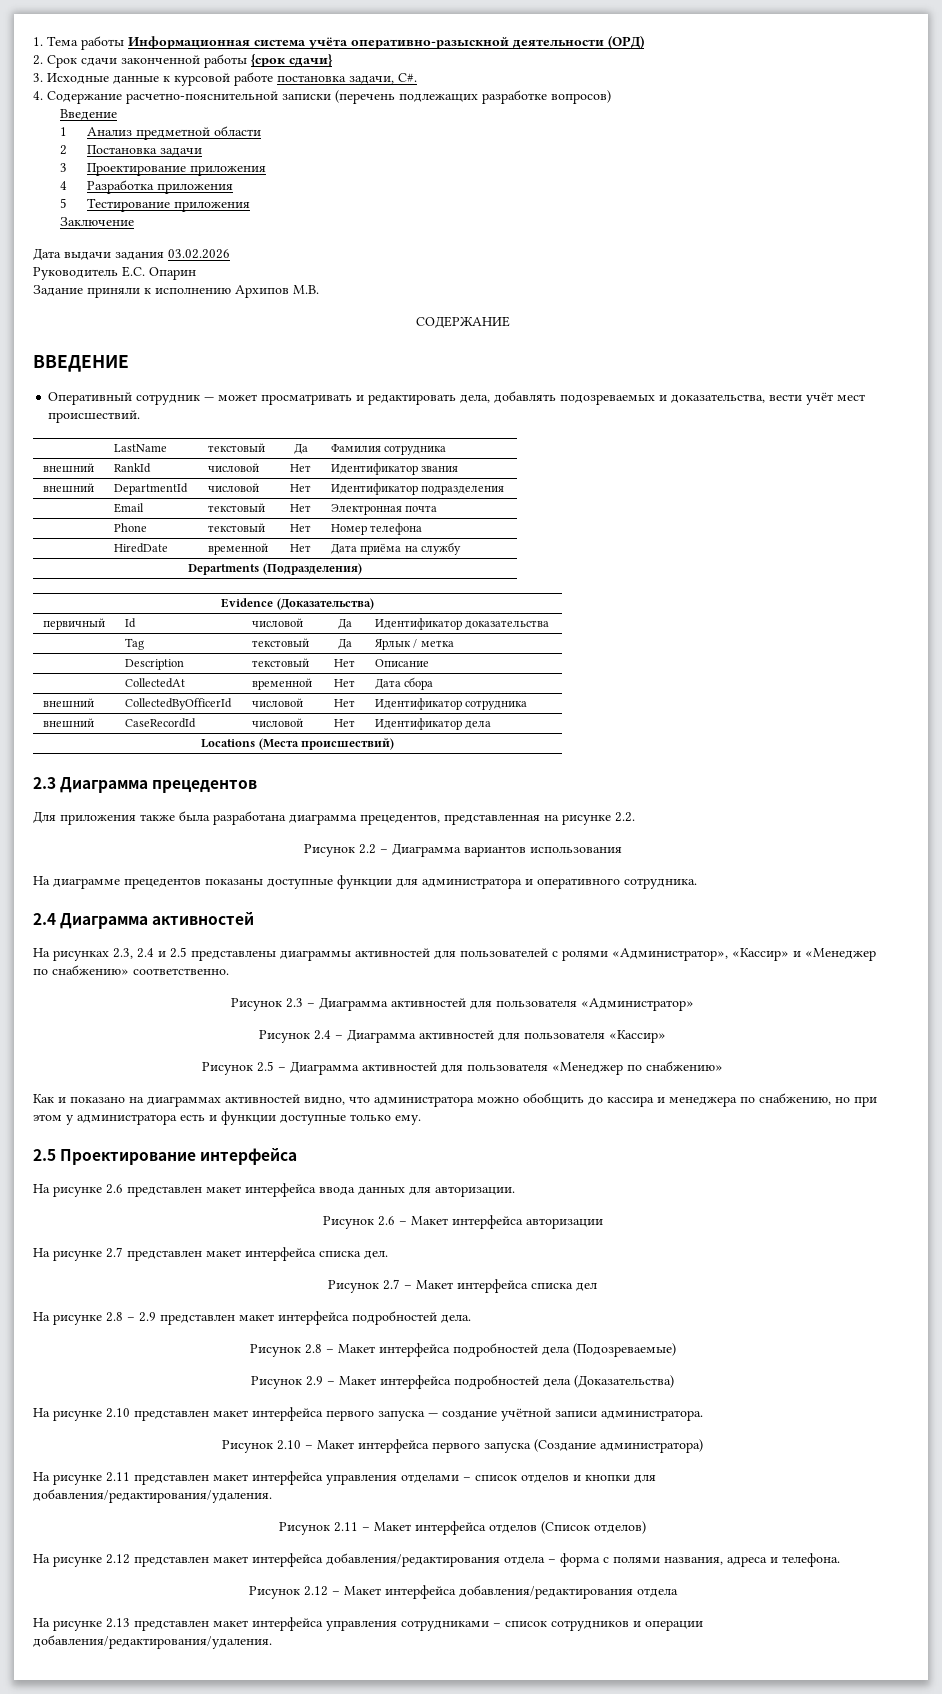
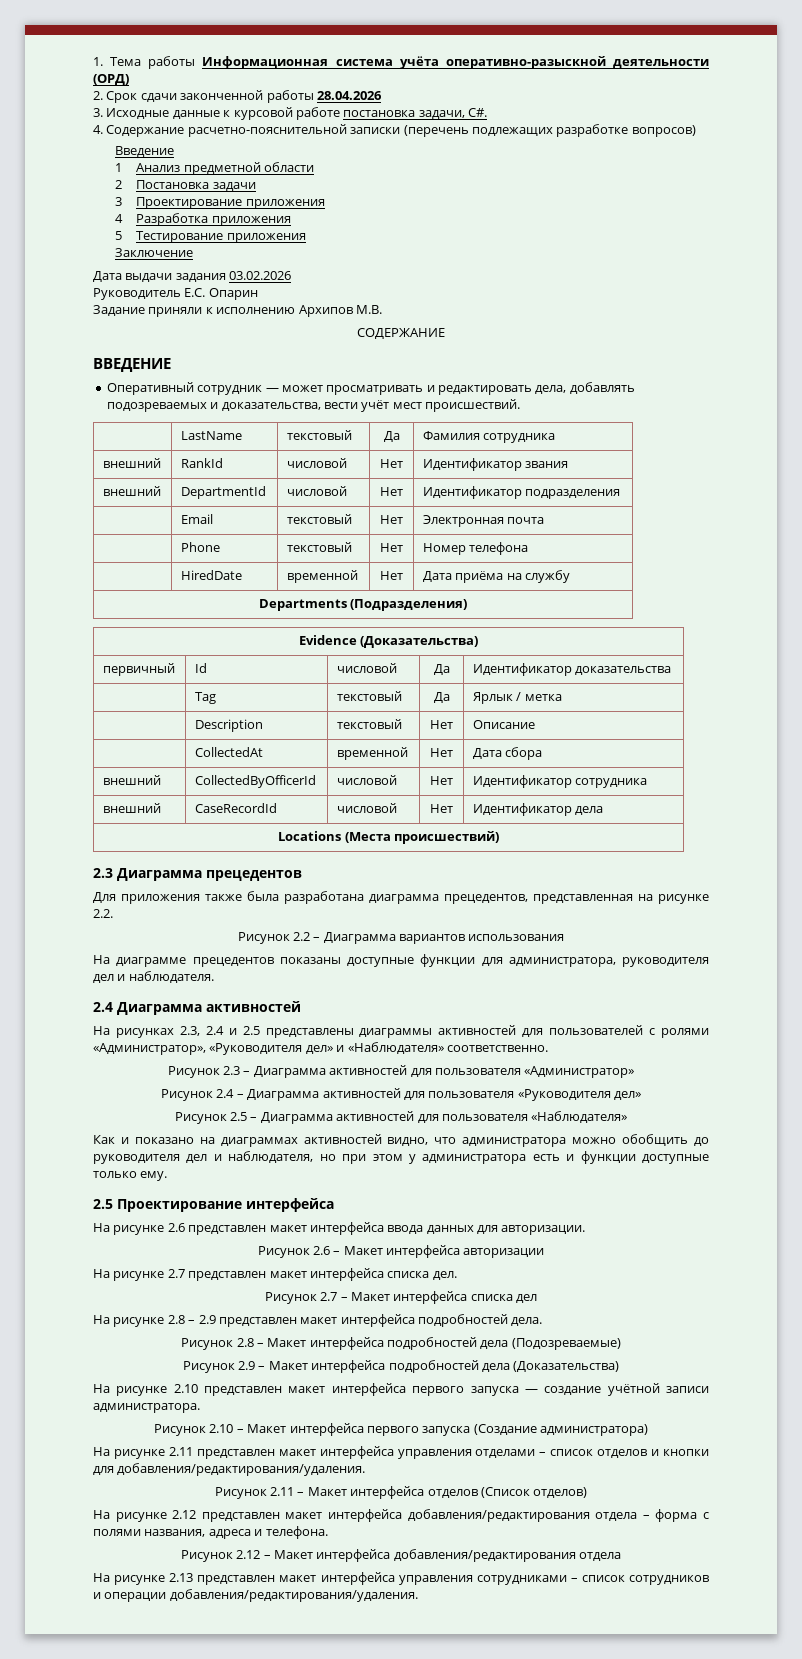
- 2. Срок сдачи законченной работы {срок сдачи}
+ 2. Срок сдачи законченной работы 28.04.2026
- На диаграмме прецедентов показаны доступные функции для администратора и оперативного сотрудника.
+ На диаграмме прецедентов показаны доступные функции для администратора, руководителя дел и наблюдателя.
- На рисунках 2.3, 2.4 и 2.5 представлены диаграммы активностей для пользователей с ролями «Администратор», «Кассир» и «Менеджер по снабжению» соответственно.
+ На рисунках 2.3, 2.4 и 2.5 представлены диаграммы активностей для пользователей с ролями «Администратор», «Руководителя дел» и «Наблюдателя» соответственно.
- Рисунок 2.4 – Диаграмма активностей для пользователя «Кассир»
+ Рисунок 2.4 – Диаграмма активностей для пользователя «Руководителя дел»
- Рисунок 2.5 – Диаграмма активностей для пользователя «Менеджер по снабжению»
+ Рисунок 2.5 – Диаграмма активностей для пользователя «Наблюдателя»
- Как и показано на диаграммах активностей видно, что администратора можно обобщить до кассира и менеджера по снабжению, но при этом у администратора есть и функции доступные только ему.
+ Как и показано на диаграммах активностей видно, что администратора можно обобщить до руководителя дел и наблюдателя, но при этом у администратора есть и функции доступные только ему.

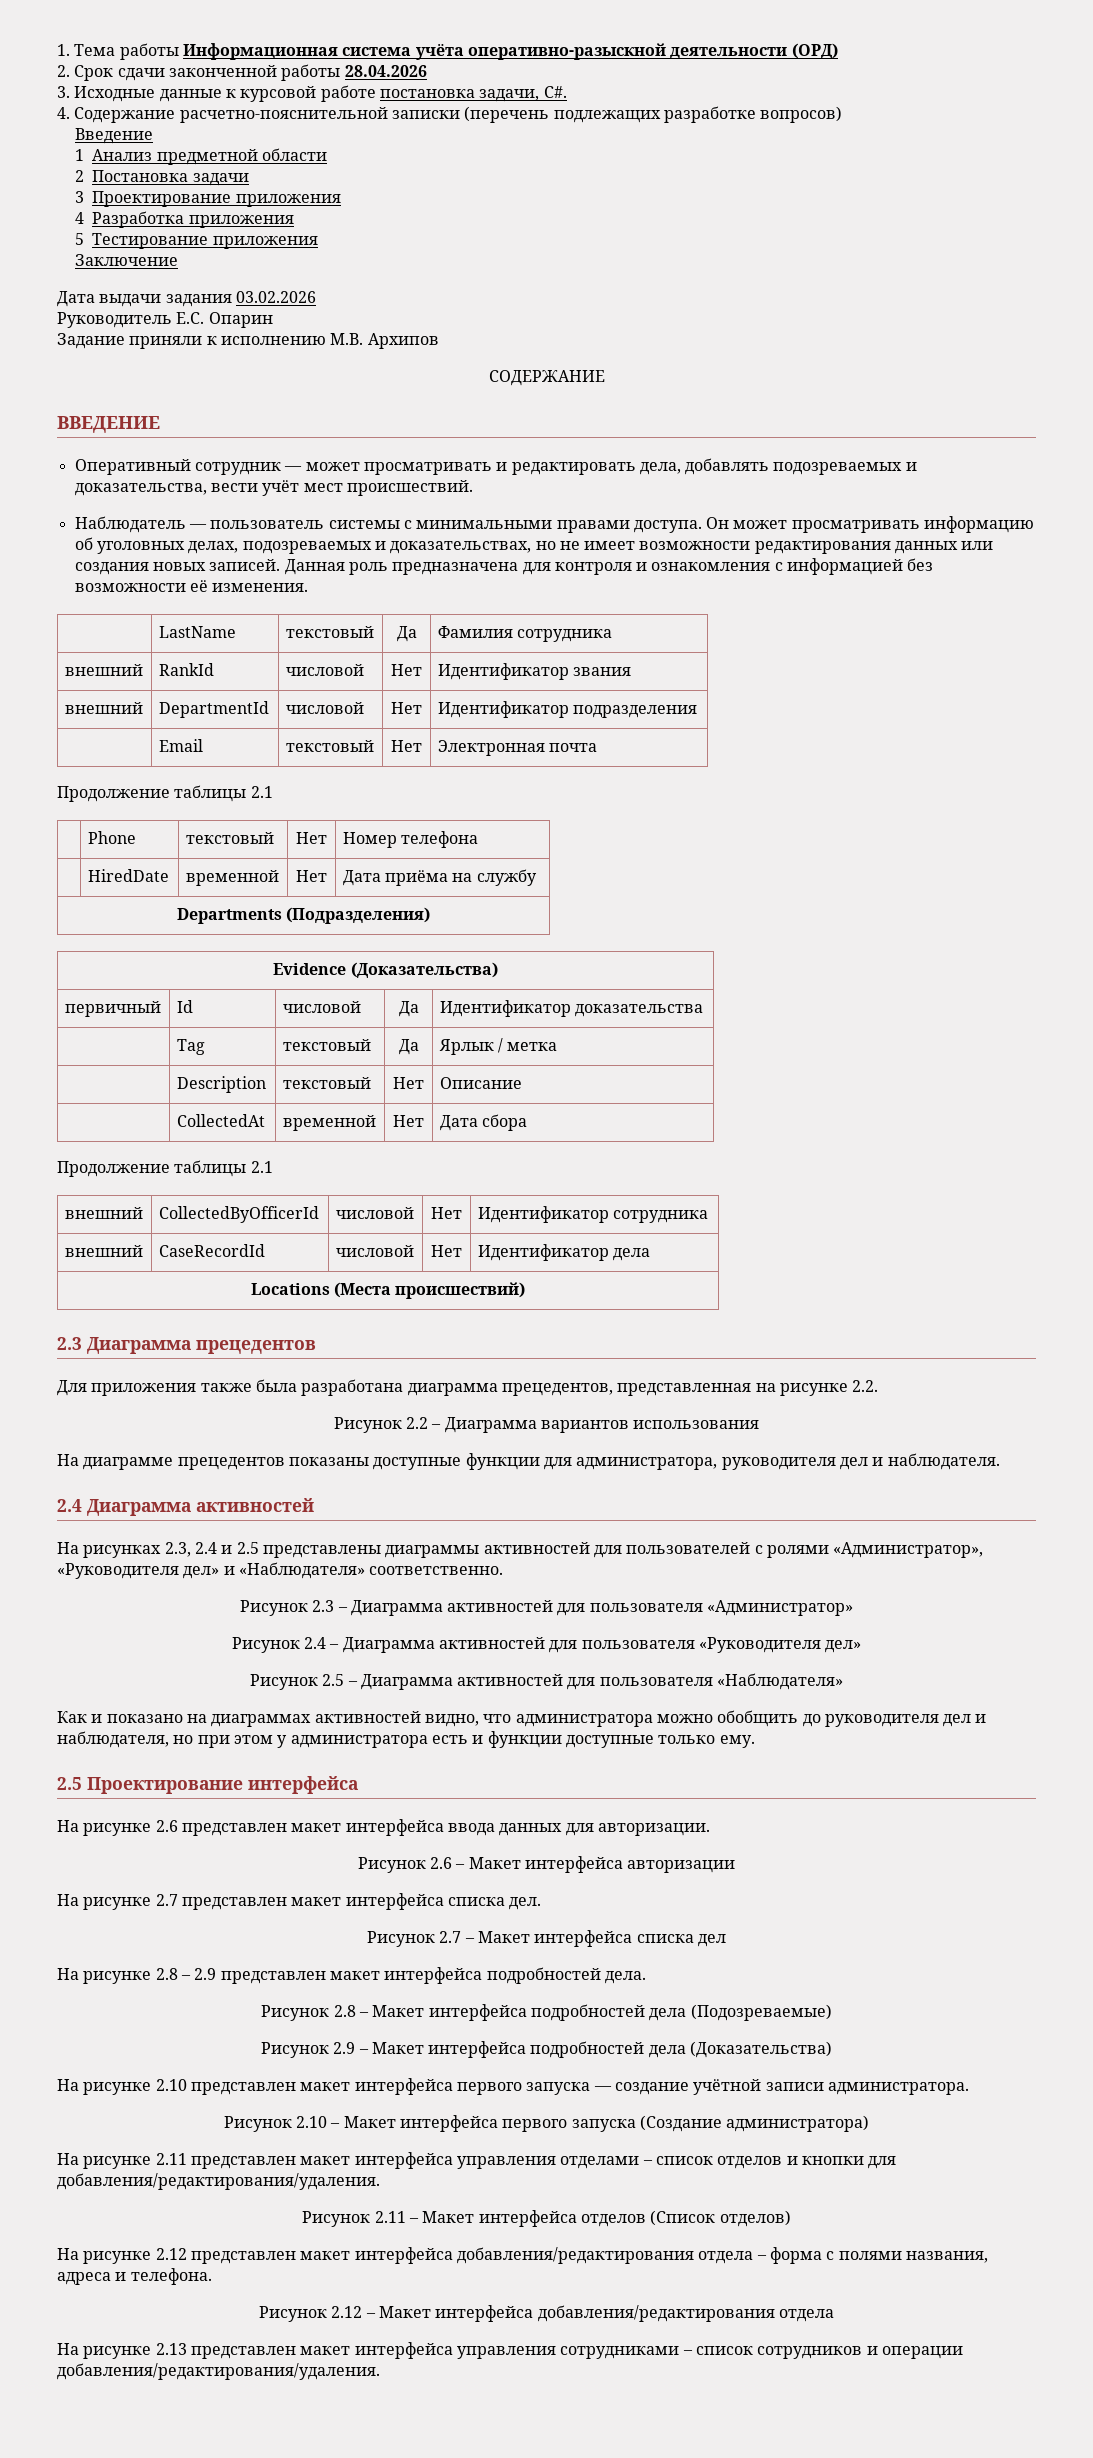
- Задание приняли к исполнению Архипов М.В.
+ Задание приняли к исполнению М.В. Архипов
+ Наблюдатель — пользователь системы с минимальными правами доступа. Он может просматривать информацию об уголовных делах, подозреваемых и доказательствах, но не имеет возможности редактирования данных или создания новых записей. Данная роль предназначена для контроля и ознакомления с информацией без возможности её изменения.
  | Email | текстовый | Нет | Электронная почта
+ Продолжение таблицы 2.1
  | CollectedAt | временной | Нет | Дата сбора
+ Продолжение таблицы 2.1

